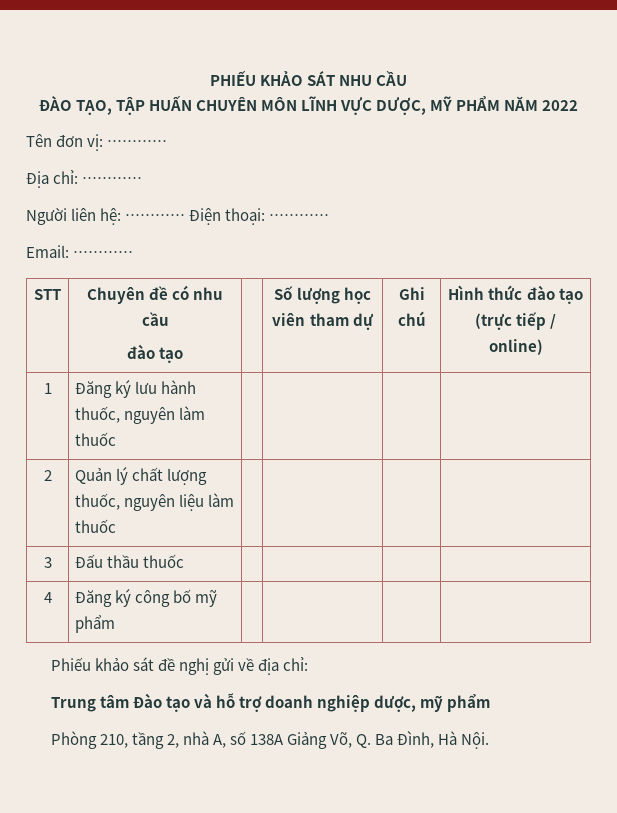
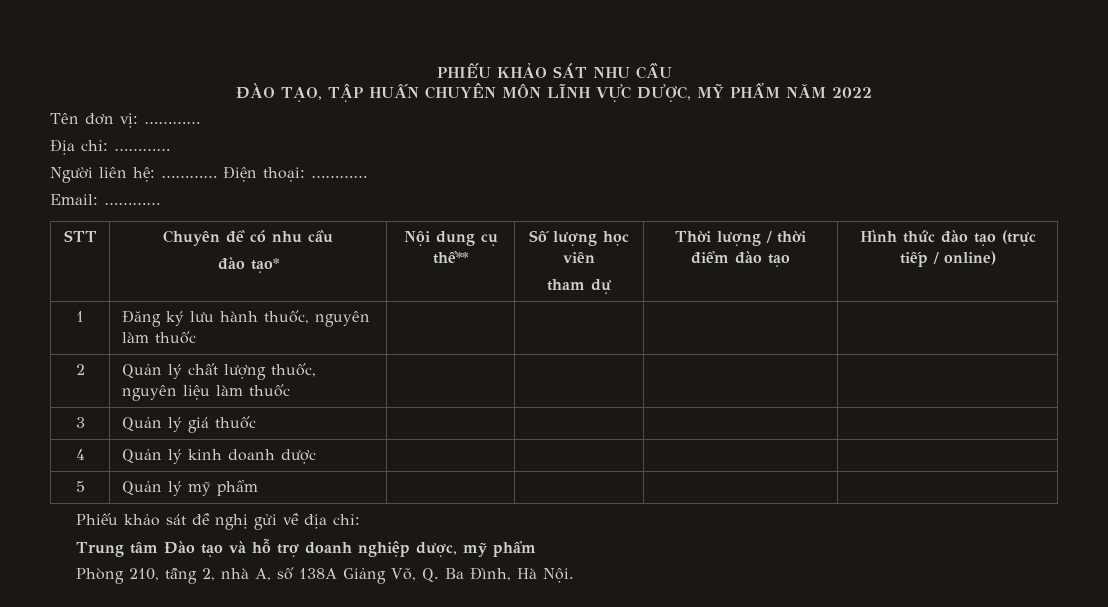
  STT | Chuyên đề có nhu cầu
- đào tạo | | Số lượng học viên tham dự | Ghi chú | Hình thức đào tạo (trực tiếp / online)
+ đào tạo* | Nội dung cụ thể** | Số lượng học viên
+ tham dự | Thời lượng / thời điểm đào tạo | Hình thức đào tạo (trực tiếp / online)
- 3 | Đấu thầu thuốc | | | |
+ 3 | Quản lý giá thuốc | | | |
- 4 | Đăng ký công bố mỹ phẩm | | | |
+ 4 | Quản lý kinh doanh dược | | | |
+ 5 | Quản lý mỹ phẩm | | | |

